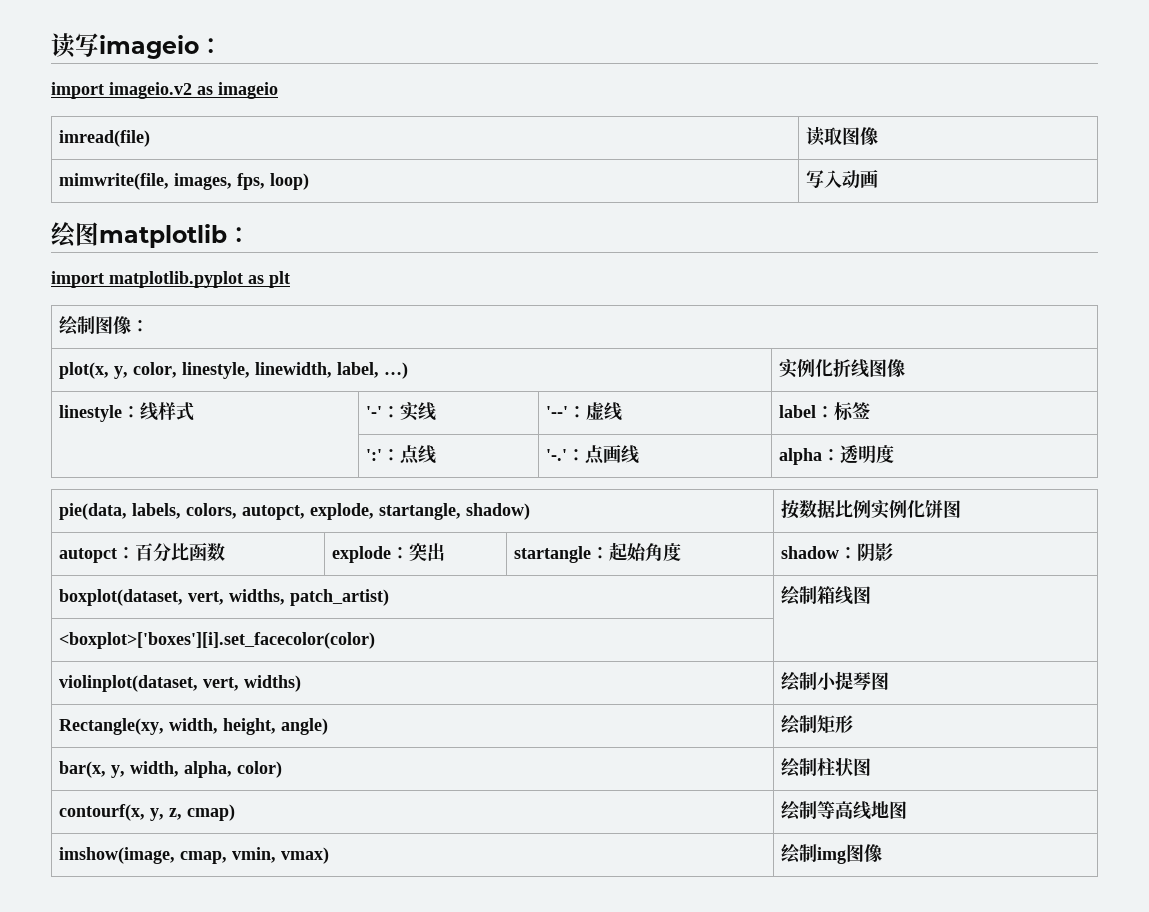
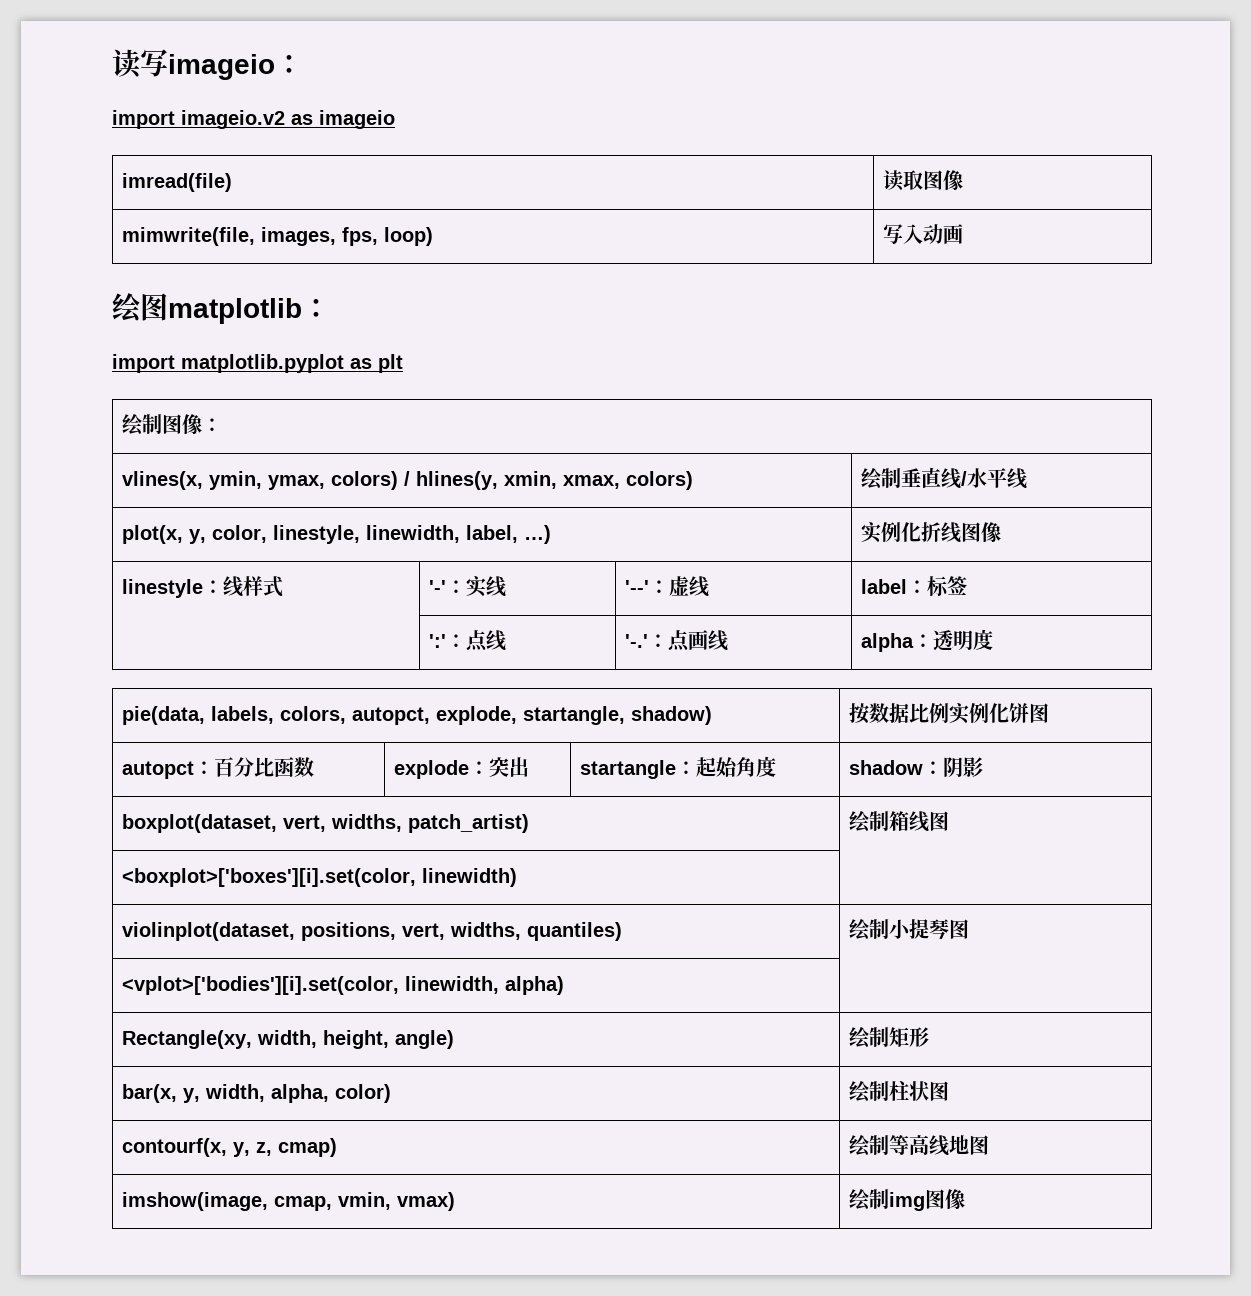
+ vlines(x, ymin, ymax, colors) / hlines(y, xmin, xmax, colors) | 绘制垂直线/水平线
- <boxplot>['boxes'][i].set_facecolor(color) |
+ <boxplot>['boxes'][i].set(color, linewidth) |
- violinplot(dataset, vert, widths) | 绘制小提琴图
+ violinplot(dataset, positions, vert, widths, quantiles) | 绘制小提琴图
+ <vplot>['bodies'][i].set(color, linewidth, alpha) |

